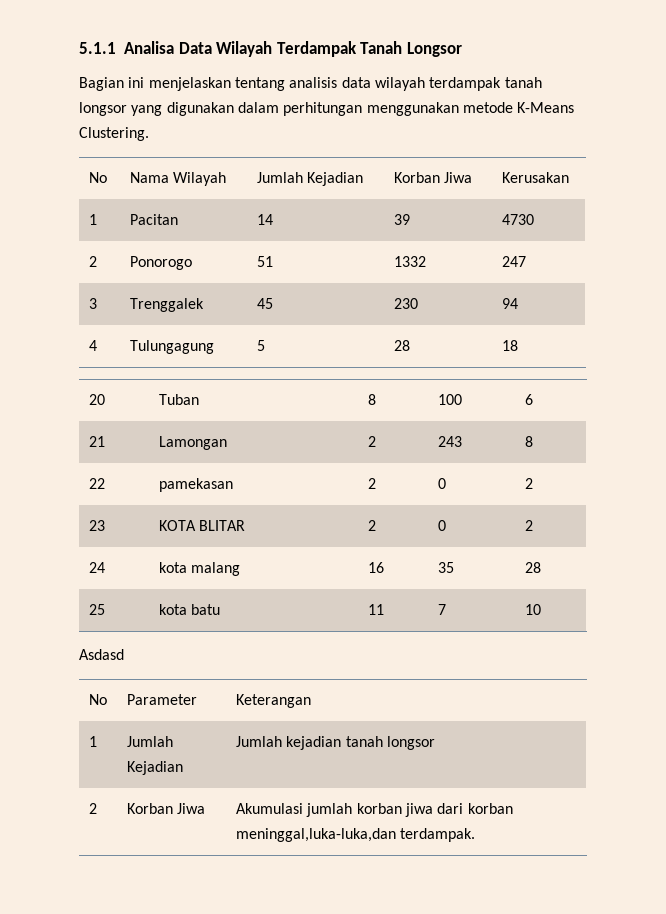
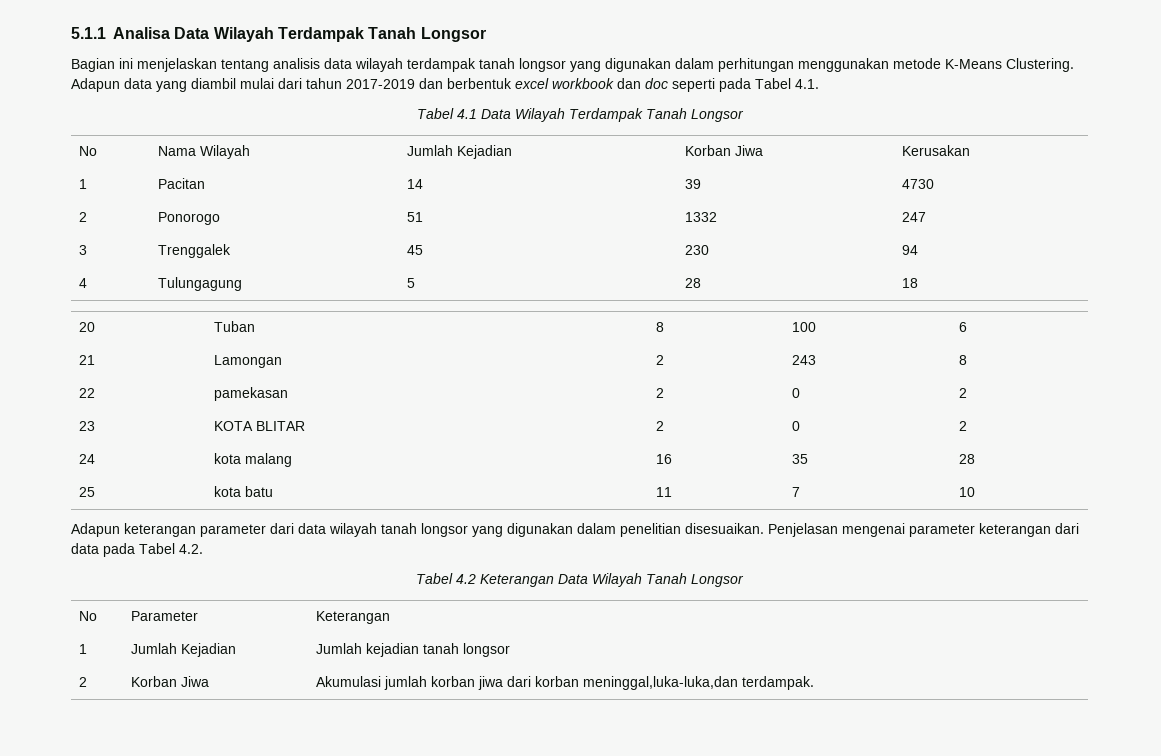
+ Adapun data yang diambil mulai dari tahun 2017-2019 dan berbentuk excel workbook dan doc seperti pada Tabel 4.1.
+ Tabel 4.1 Data Wilayah Terdampak Tanah Longsor
- Asdasd
+ Adapun keterangan parameter dari data wilayah tanah longsor yang digunakan dalam penelitian disesuaikan. Penjelasan mengenai parameter keterangan dari data pada Tabel 4.2.
+ Tabel 4.2 Keterangan Data Wilayah Tanah Longsor

